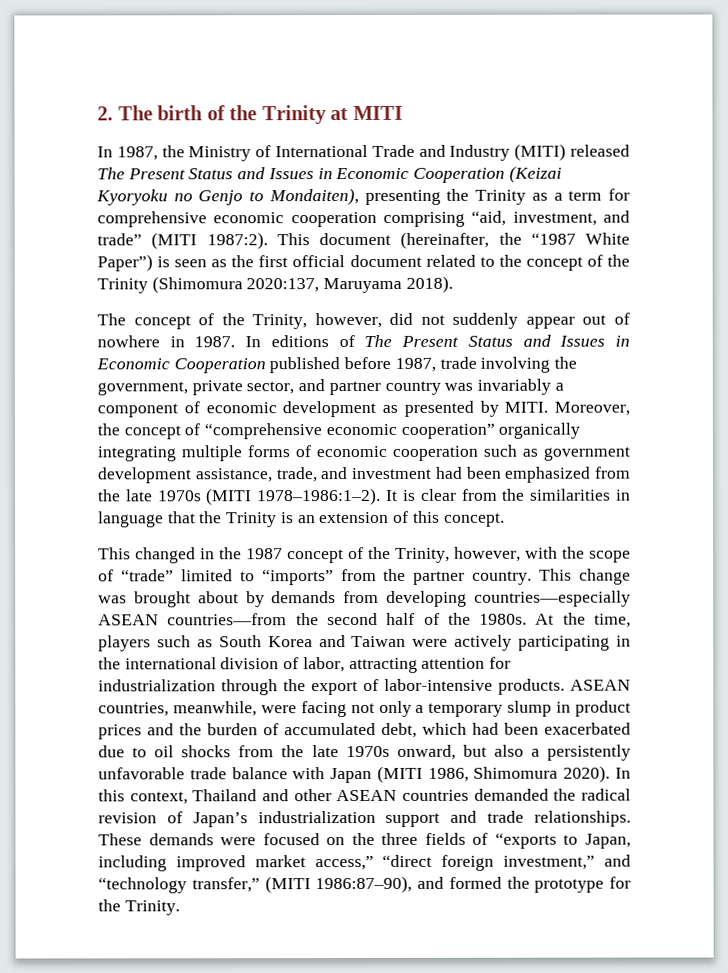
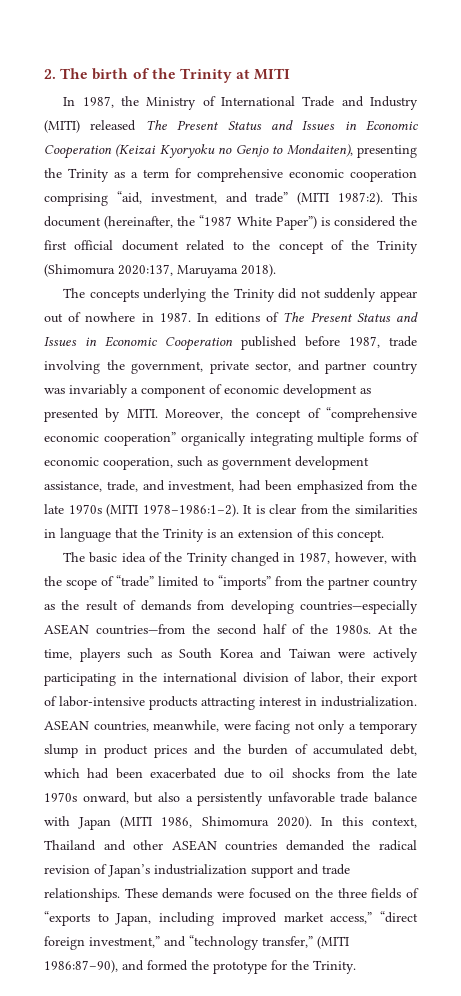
- This document (hereinafter, the “1987 White Paper”) is seen as the first official document related to the concept of the Trinity (Shimomura 2020:137, Maruyama 2018).
+ This document (hereinafter, the “1987 White Paper”) is considered the first official document related to the concept of the Trinity (Shimomura 2020:137, Maruyama 2018).
- The concept of the Trinity, however, did not suddenly appear out of nowhere in 1987.
+ The concepts underlying the Trinity did not suddenly appear out of nowhere in 1987.
- Moreover, the concept of “comprehensive economic cooperation” organically integrating multiple forms of economic cooperation such as government development assistance, trade, and investment had been emphasized from the late 1970s (MITI 1978–1986:1–2).
+ Moreover, the concept of “comprehensive economic cooperation” organically integrating multiple forms of economic cooperation, such as government development assistance, trade, and investment, had been emphasized from the late 1970s (MITI 1978–1986:1–2).
- This changed in the 1987 concept of the Trinity, however, with the scope of “trade” limited to “imports” from the partner country. This change was brought about by demands from developing countries—especially ASEAN countries—from the second half of the 1980s.
+ The basic idea of the Trinity changed in 1987, however, with the scope of “trade” limited to “imports” from the partner country as the result of demands from developing countries—especially ASEAN countries—from the second half of the 1980s.
- At the time, players such as South Korea and Taiwan were actively participating in the international division of labor, attracting attention for industrialization through the export of labor-intensive products.
+ At the time, players such as South Korea and Taiwan were actively participating in the international division of labor, their export of labor-intensive products attracting interest in industrialization.

